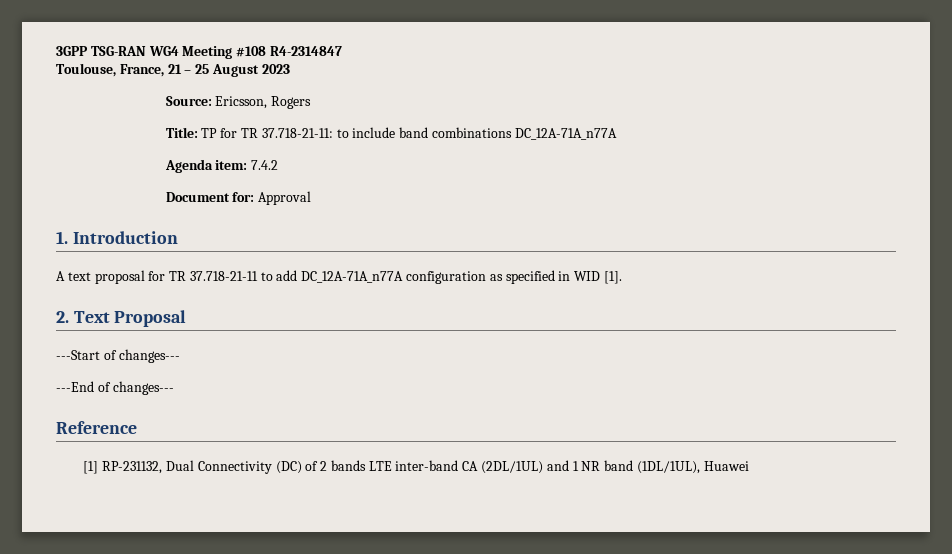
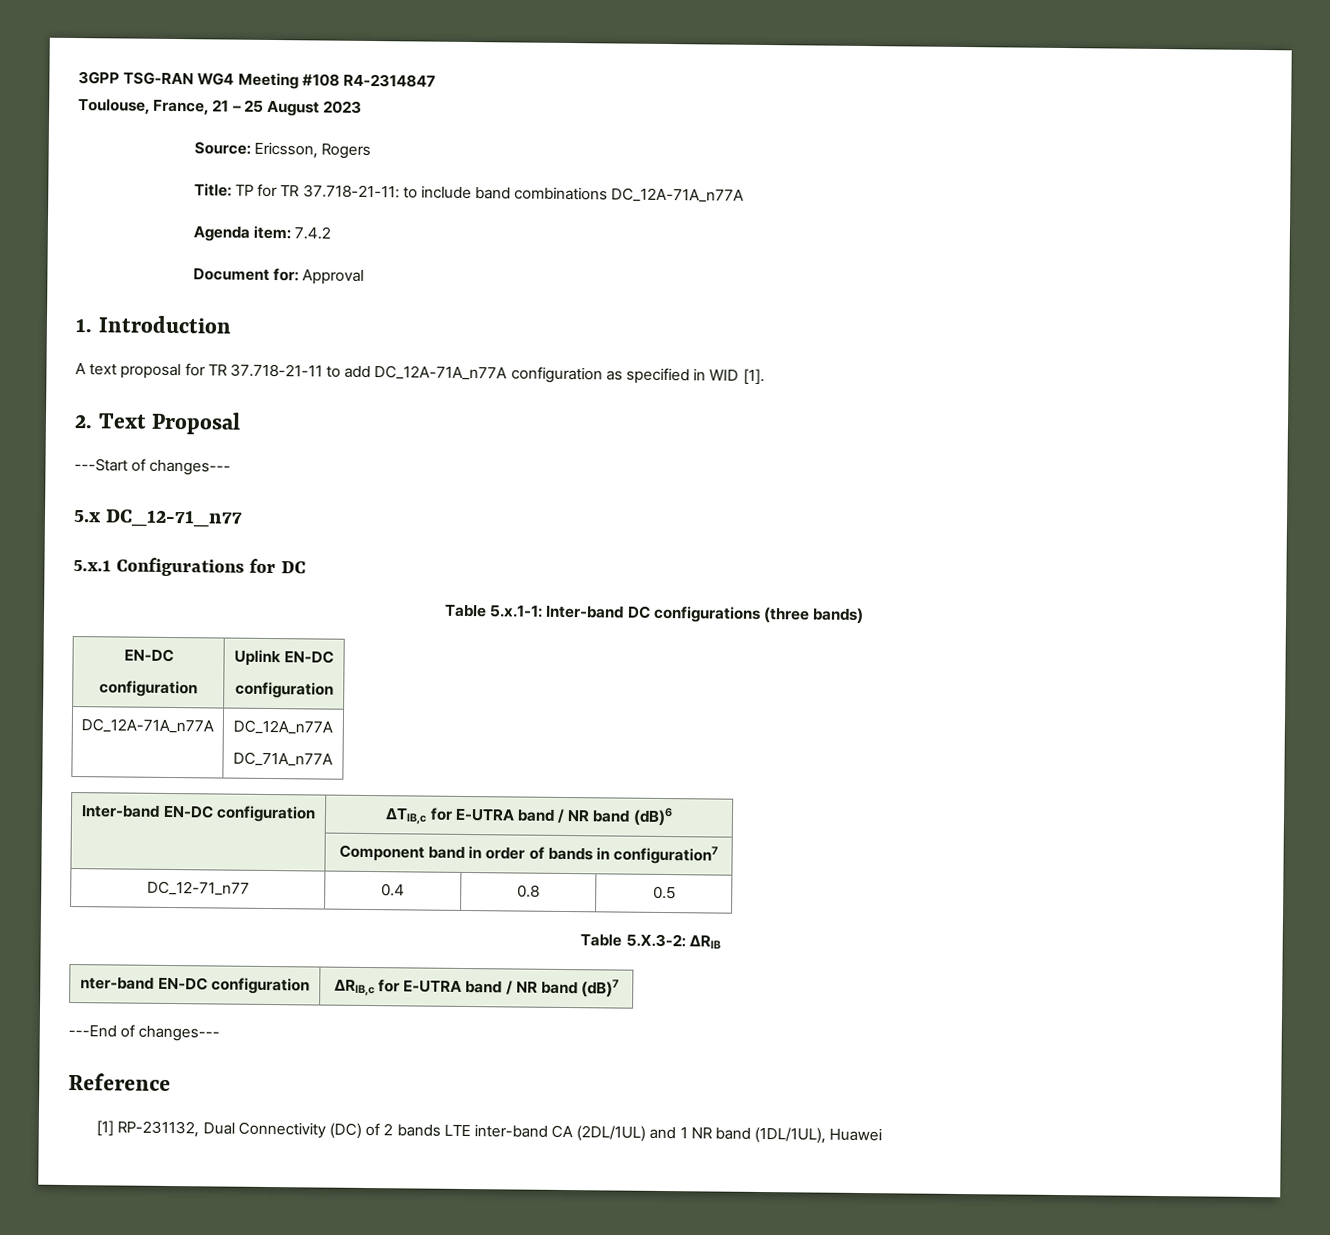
+ 5.x DC_12-71_n77
+ 5.x.1 Configurations for DC
+ Table 5.x.1-1: Inter-band DC configurations (three bands)
+ EN-DC
+ configuration | Uplink EN-DC
+ configuration
+ DC_12A-71A_n77A | DC_12A_n77A
+ DC_71A_n77A
+ Inter-band EN-DC configuration | ΔTIB,c for E-UTRA band / NR band (dB)6
+ | Component band in order of bands in configuration7
+ DC_12-71_n77 | 0.4 | 0.8 | 0.5
+ Table 5.X.3-2: ΔRIB
+ nter-band EN-DC configuration | ΔRIB,c for E-UTRA band / NR band (dB)7

